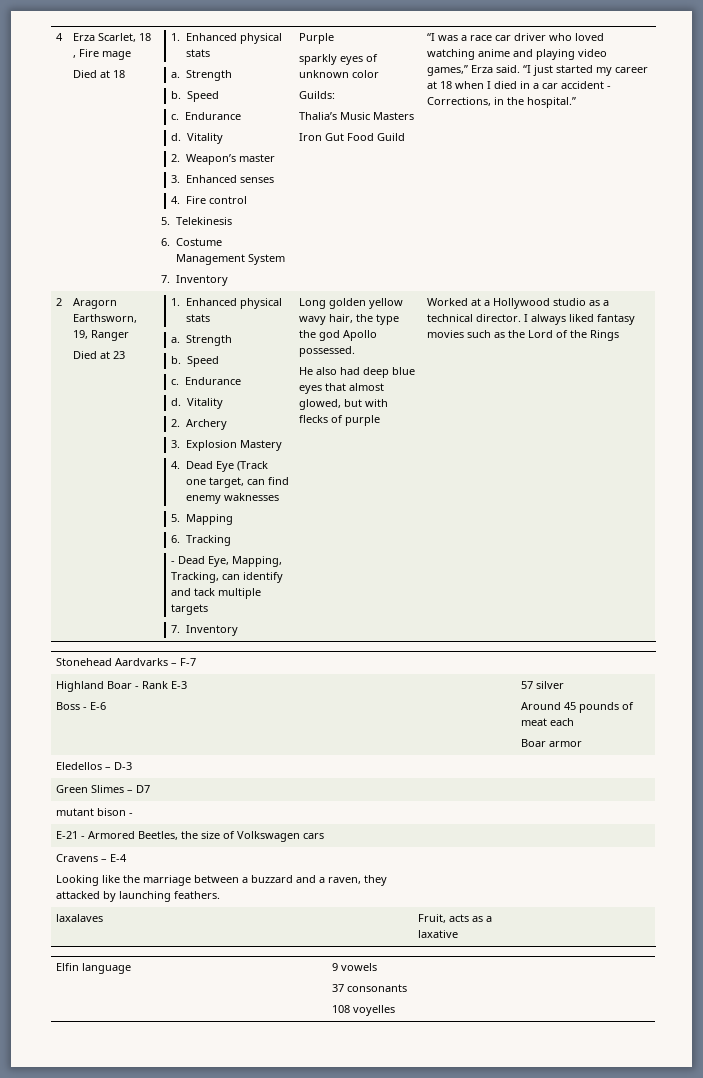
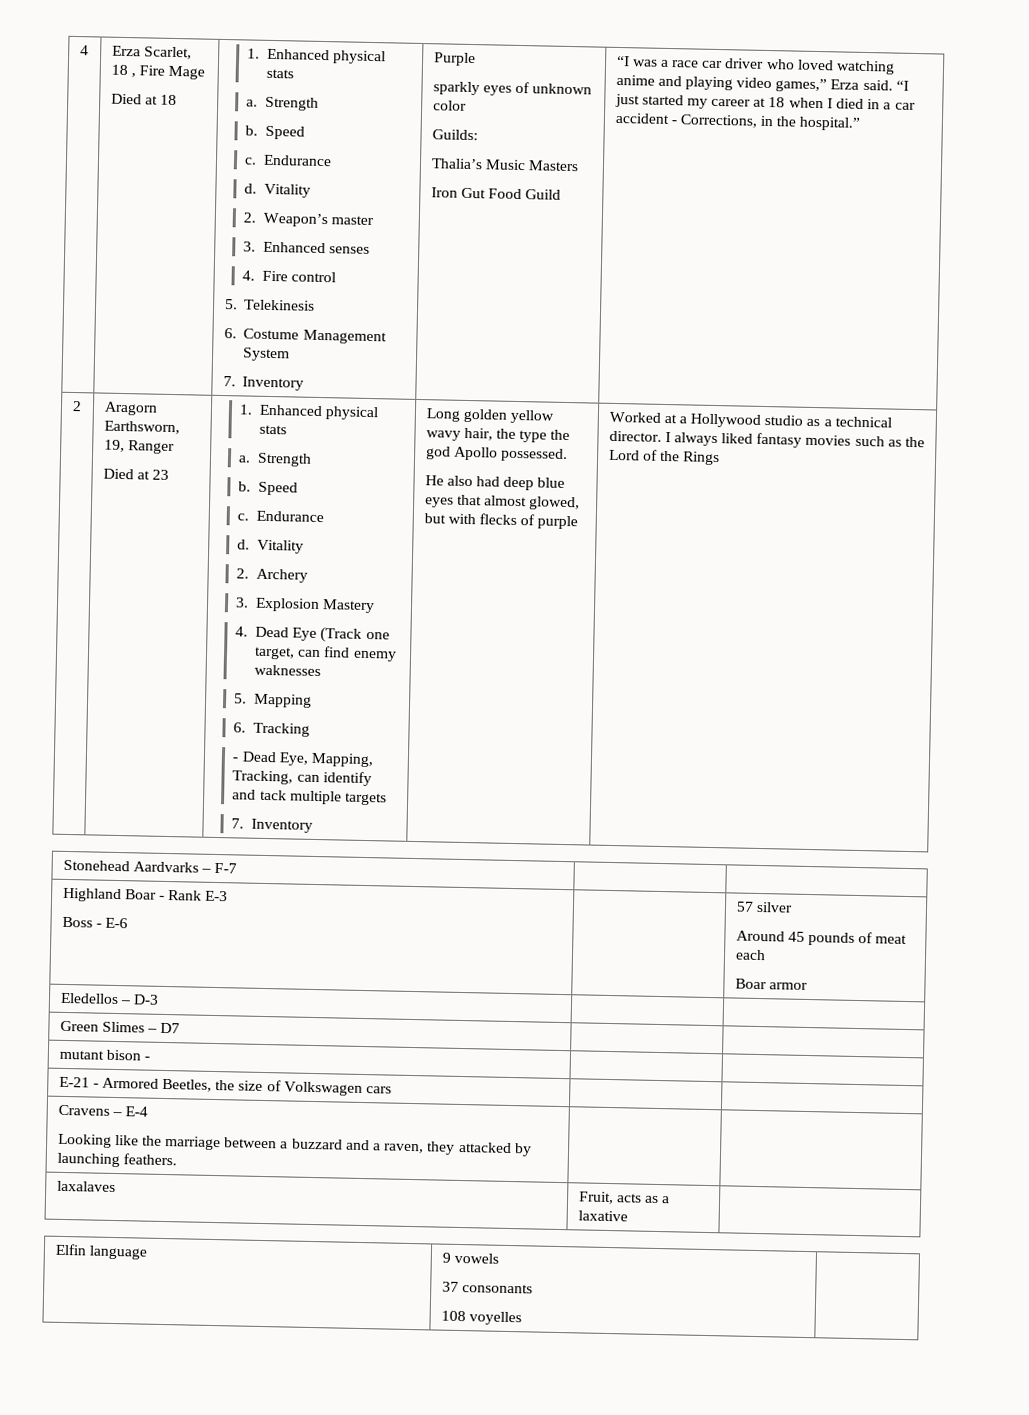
- Erza Scarlet, 18 , Fire mage
+ Erza Scarlet, 18 , Fire Mage

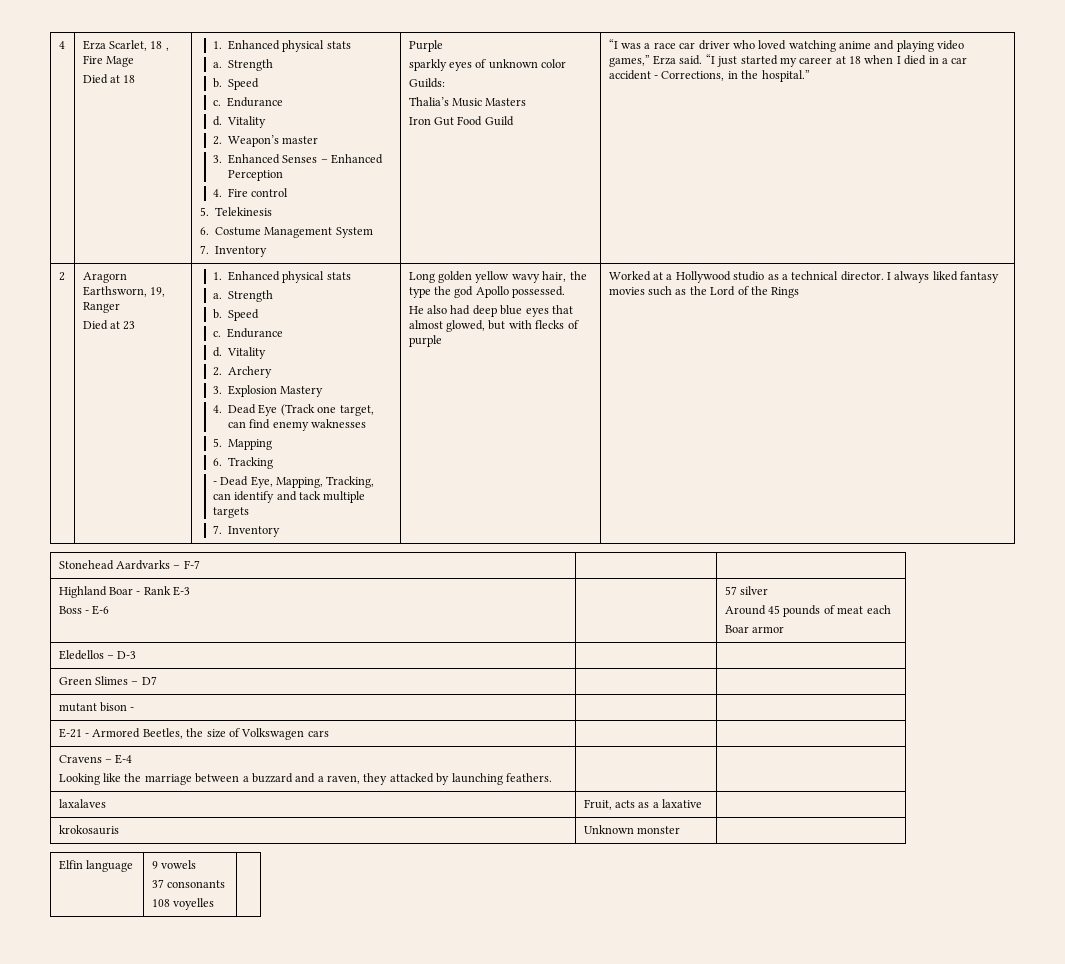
- 3. Enhanced senses
+ 3. Enhanced Senses – Enhanced Perception
+ krokosauris | Unknown monster |

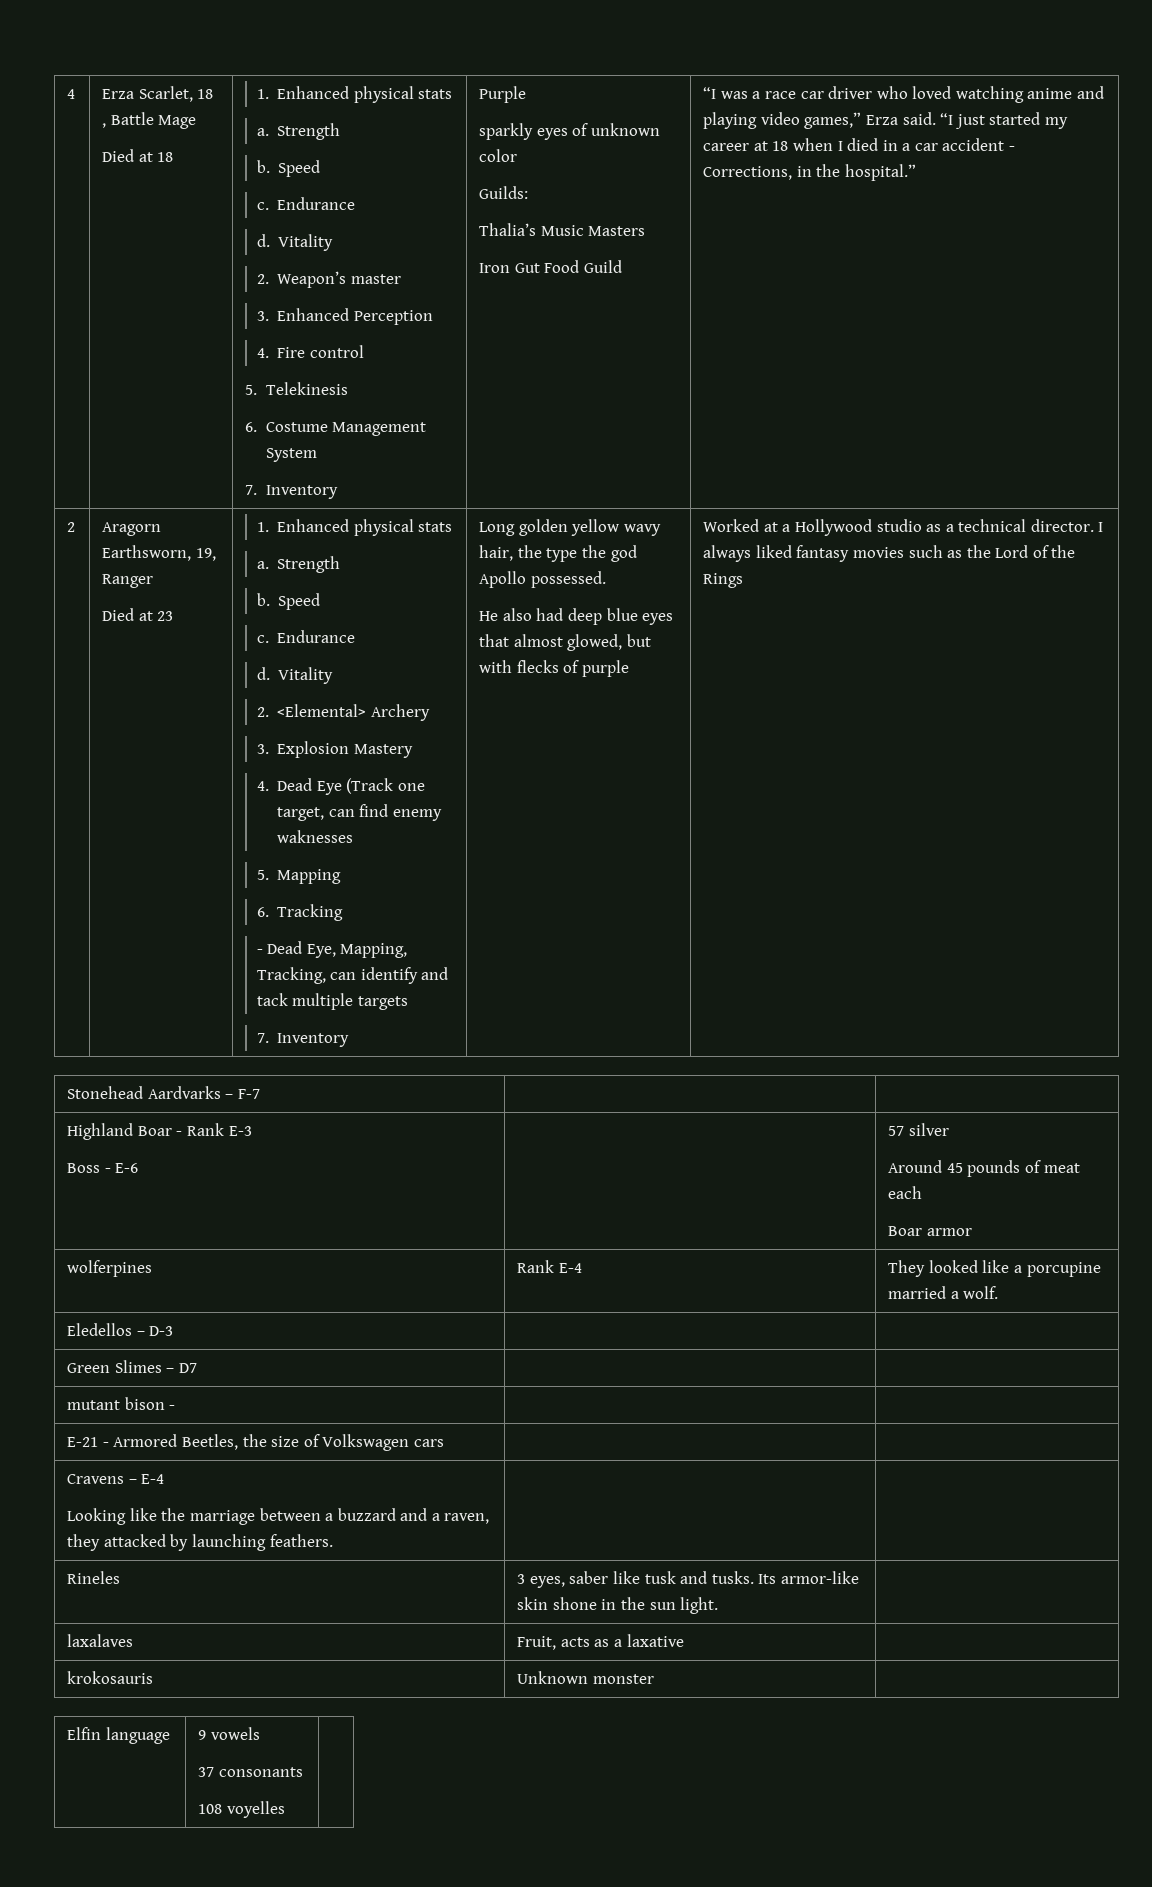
- Erza Scarlet, 18 , Fire Mage
+ Erza Scarlet, 18 , Battle Mage
- 3. Enhanced Senses – Enhanced Perception
+ 3. Enhanced Perception
- 2. Archery
+ 2. <Elemental> Archery
+ wolferpines | Rank E-4 | They looked like a porcupine married a wolf.
+ Rineles | 3 eyes, saber like tusk and tusks. Its armor-like skin shone in the sun light. |

